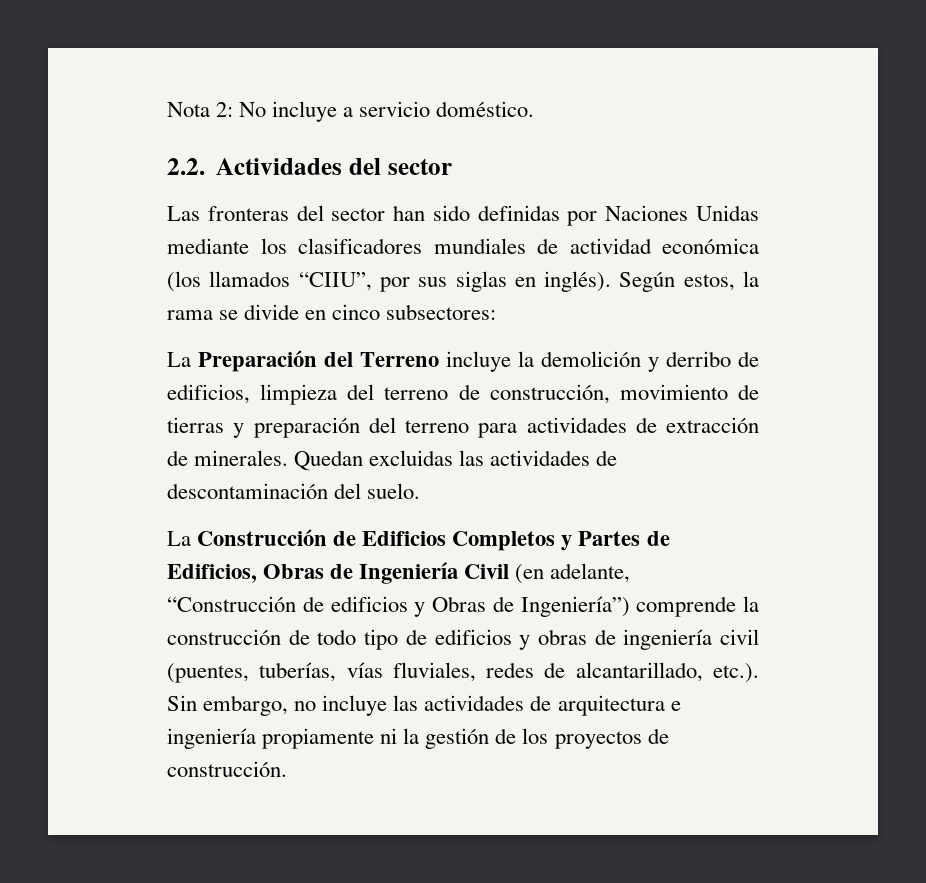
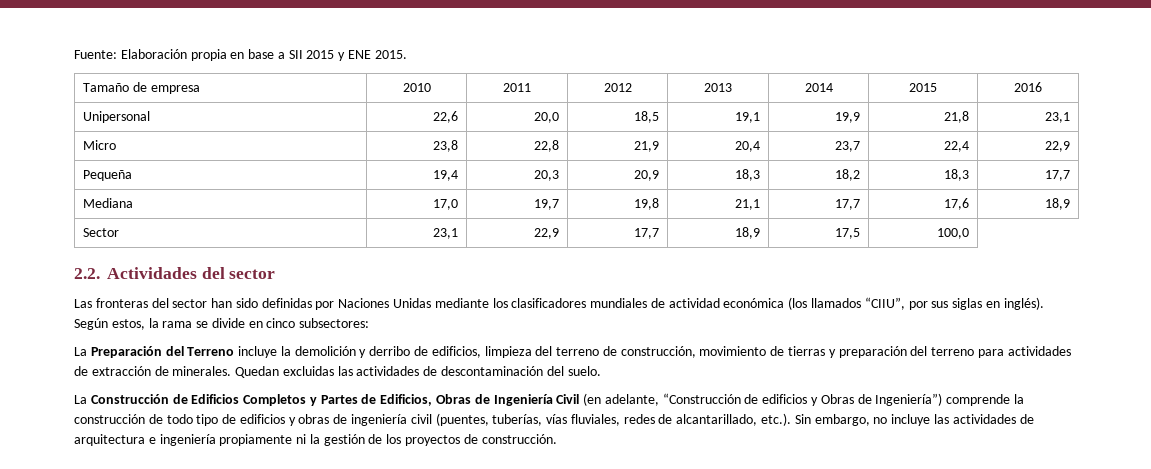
- Nota 2: No incluye a servicio doméstico.
+ Fuente: Elaboración propia en base a SII 2015 y ENE 2015.
+ Tamaño de empresa | 2010 | 2011 | 2012 | 2013 | 2014 | 2015 | 2016
+ Unipersonal | 22,6 | 20,0 | 18,5 | 19,1 | 19,9 | 21,8 | 23,1
+ Micro | 23,8 | 22,8 | 21,9 | 20,4 | 23,7 | 22,4 | 22,9
+ Pequeña | 19,4 | 20,3 | 20,9 | 18,3 | 18,2 | 18,3 | 17,7
+ Mediana | 17,0 | 19,7 | 19,8 | 21,1 | 17,7 | 17,6 | 18,9
+ Sector | 23,1 | 22,9 | 17,7 | 18,9 | 17,5 | 100,0

